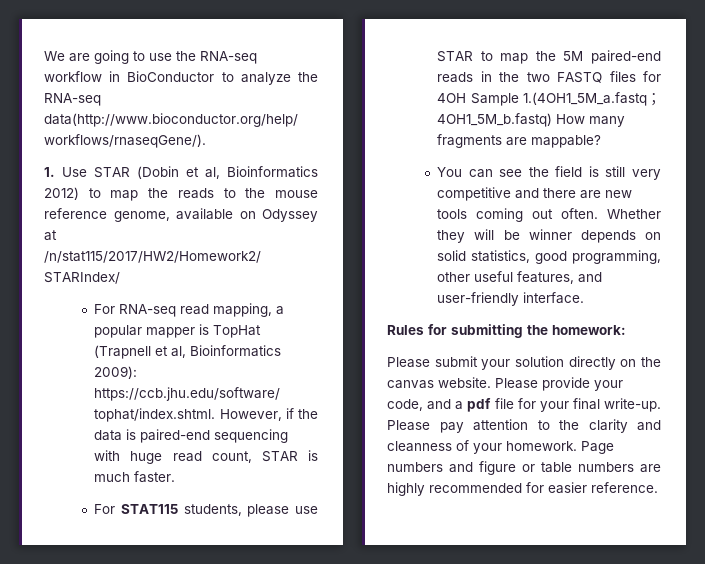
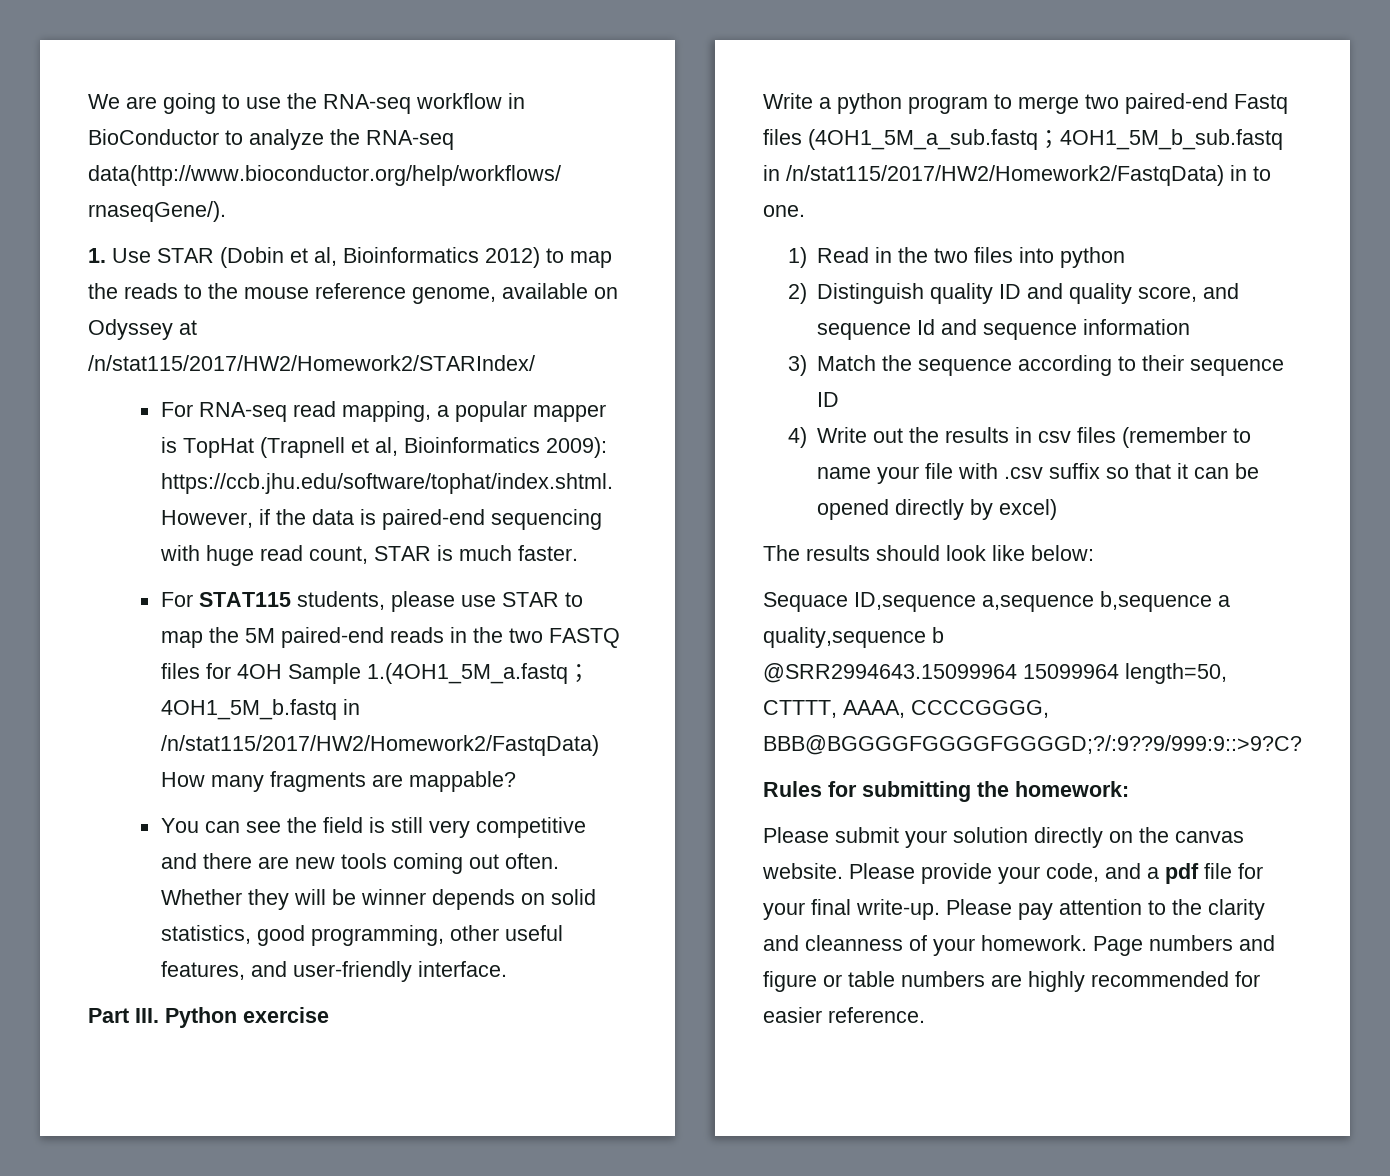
- For STAT115 students, please use STAR to map the 5M paired-end reads in the two FASTQ files for 4OH Sample 1.(4OH1_5M_a.fastq；4OH1_5M_b.fastq) How many fragments are mappable?
+ For STAT115 students, please use STAR to map the 5M paired-end reads in the two FASTQ files for 4OH Sample 1.(4OH1_5M_a.fastq；4OH1_5M_b.fastq in /n/stat115/2017/HW2/Homework2/FastqData) How many fragments are mappable?
+ Part III. Python exercise
+ Write a python program to merge two paired-end Fastq files (4OH1_5M_a_sub.fastq；4OH1_5M_b_sub.fastq in /n/stat115/2017/HW2/Homework2/FastqData) in to one.
+ 1) Read in the two files into python
+ 2) Distinguish quality ID and quality score, and sequence Id and sequence information
+ 3) Match the sequence according to their sequence ID
+ 4) Write out the results in csv files (remember to name your file with .csv suffix so that it can be opened directly by excel)
+ The results should look like below:
+ Sequace ID,sequence a,sequence b,sequence a quality,sequence b
+ @SRR2994643.15099964 15099964 length=50, CTTTT, AAAA, CCCCGGGG, BBB@BGGGGFGGGGFGGGGD;?/:9??9/999:9::>9?C?

